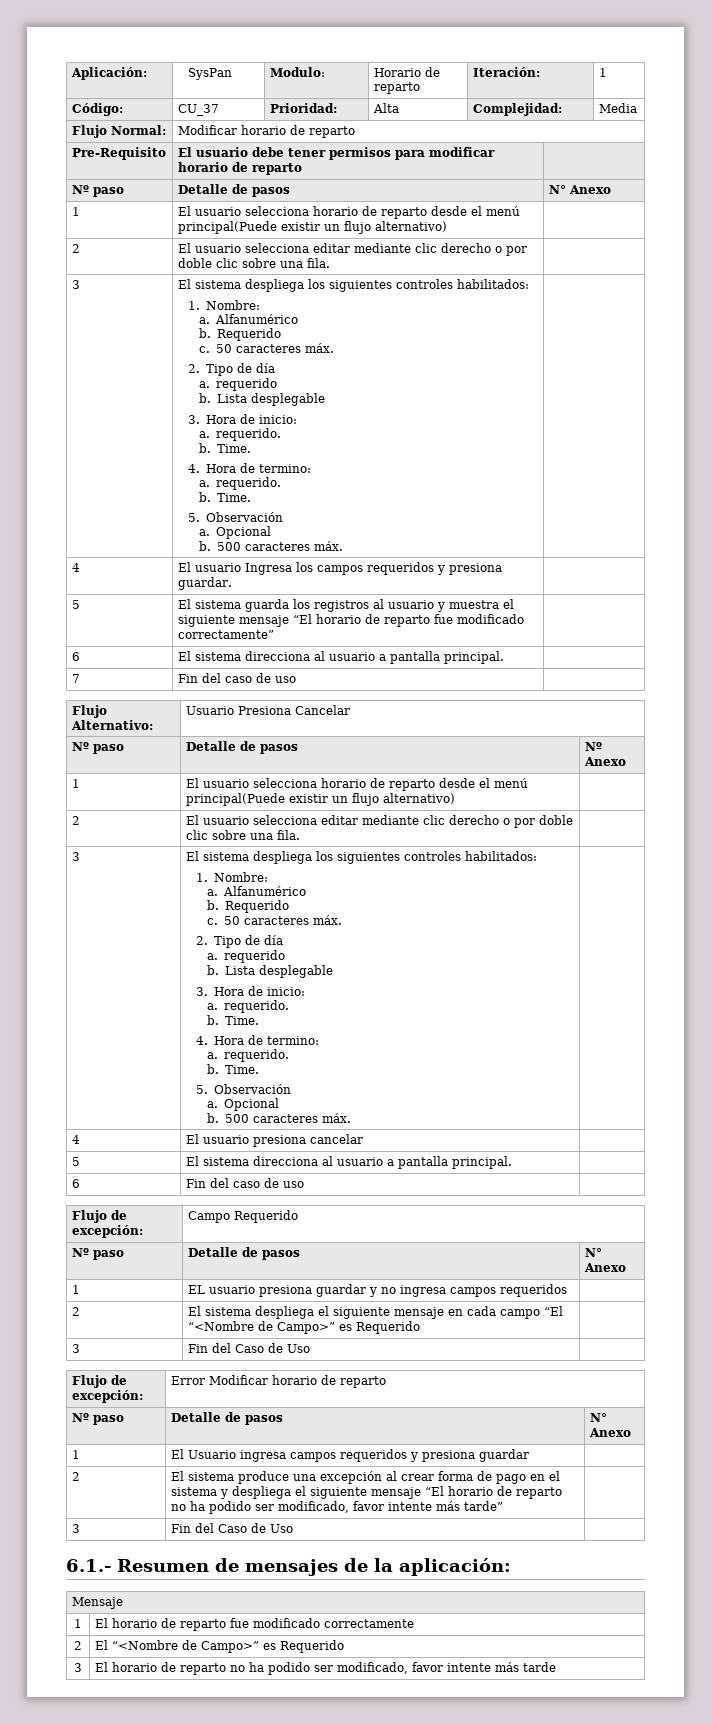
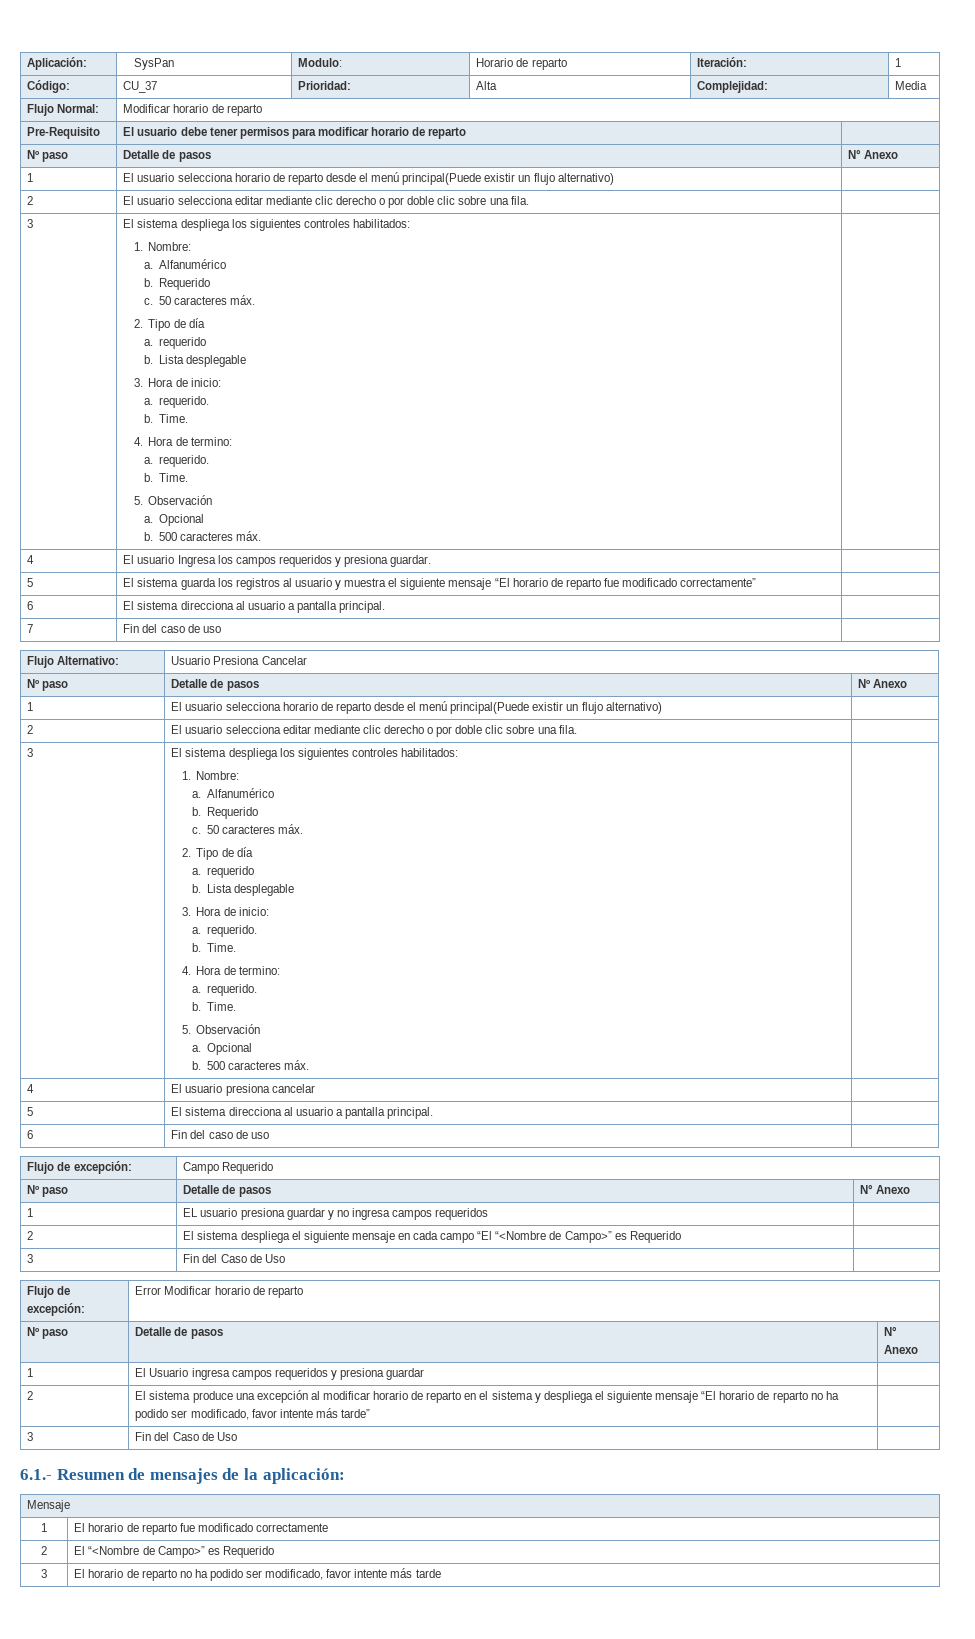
- 2 | El sistema produce una excepción al crear forma de pago en el sistema y despliega el siguiente mensaje “El horario de reparto no ha podido ser modificado, favor intente más tarde” |
+ 2 | El sistema produce una excepción al modificar horario de reparto en el sistema y despliega el siguiente mensaje “El horario de reparto no ha podido ser modificado, favor intente más tarde” |

